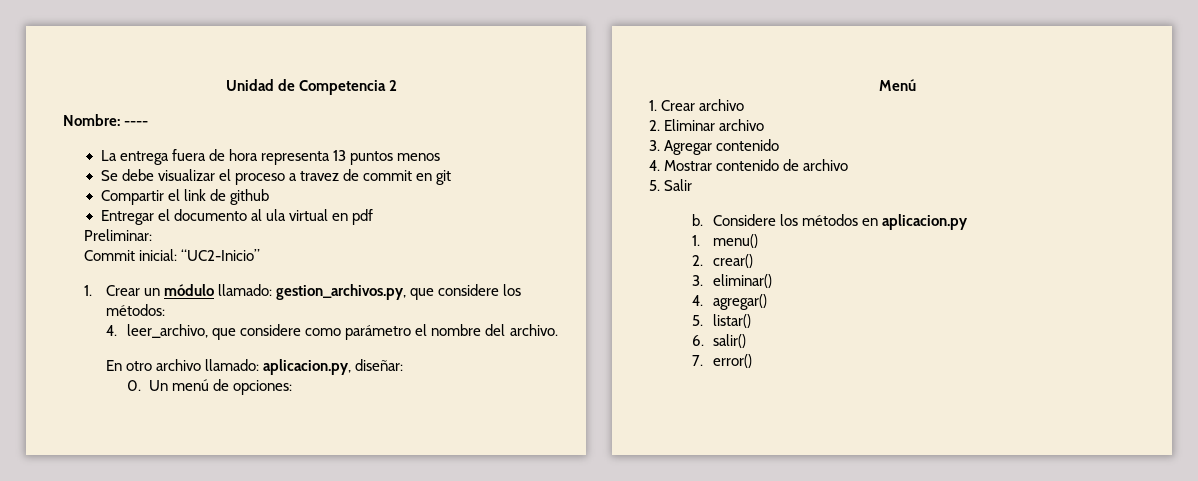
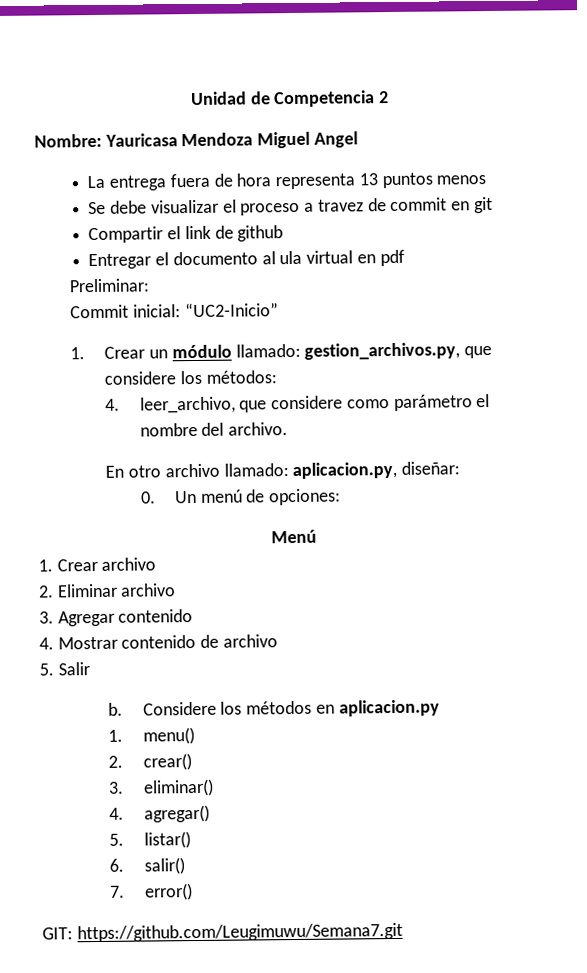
- Nombre: ----
+ Nombre: Yauricasa Mendoza Miguel Angel
+ GIT: https://github.com/Leugimuwu/Semana7.git

